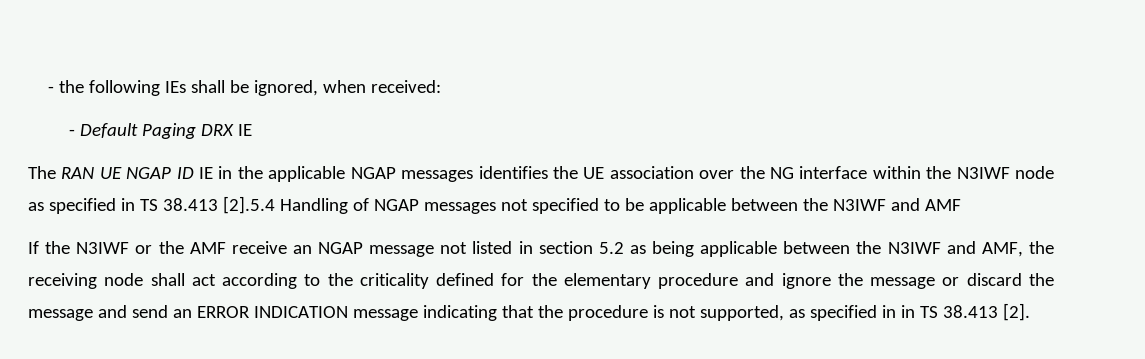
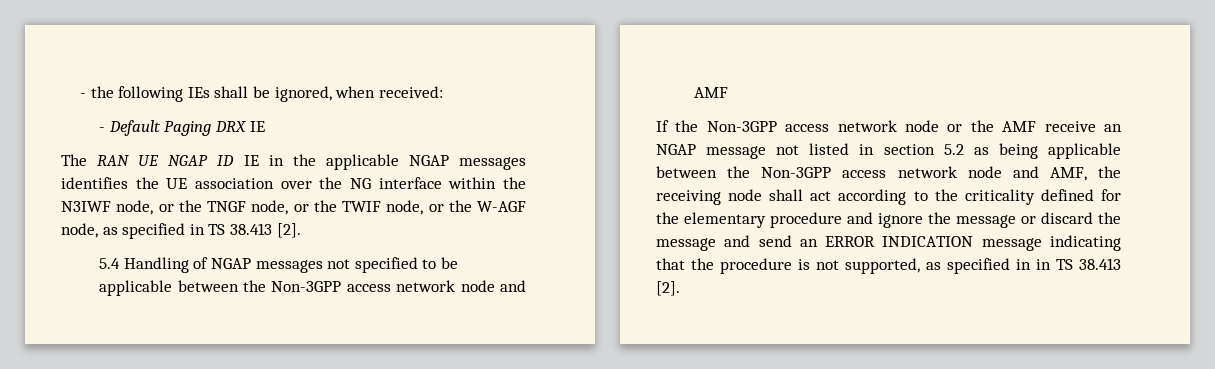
- The RAN UE NGAP ID IE in the applicable NGAP messages identifies the UE association over the NG interface within the N3IWF node as specified in TS 38.413 [2].5.4 Handling of NGAP messages not specified to be applicable between the N3IWF and AMF
+ The RAN UE NGAP ID IE in the applicable NGAP messages identifies the UE association over the NG interface within the N3IWF node, or the TNGF node, or the TWIF node, or the W-AGF node, as specified in TS 38.413 [2].
+ 5.4 Handling of NGAP messages not specified to be applicable between the Non-3GPP access network node and AMF
- If the N3IWF or the AMF receive an NGAP message not listed in section 5.2 as being applicable between the N3IWF and AMF, the receiving node shall act according to the criticality defined for the elementary procedure and ignore the message or discard the message and send an ERROR INDICATION message indicating that the procedure is not supported, as specified in in TS 38.413 [2].
+ If the Non-3GPP access network node or the AMF receive an NGAP message not listed in section 5.2 as being applicable between the Non-3GPP access network node and AMF, the receiving node shall act according to the criticality defined for the elementary procedure and ignore the message or discard the message and send an ERROR INDICATION message indicating that the procedure is not supported, as specified in in TS 38.413 [2].

